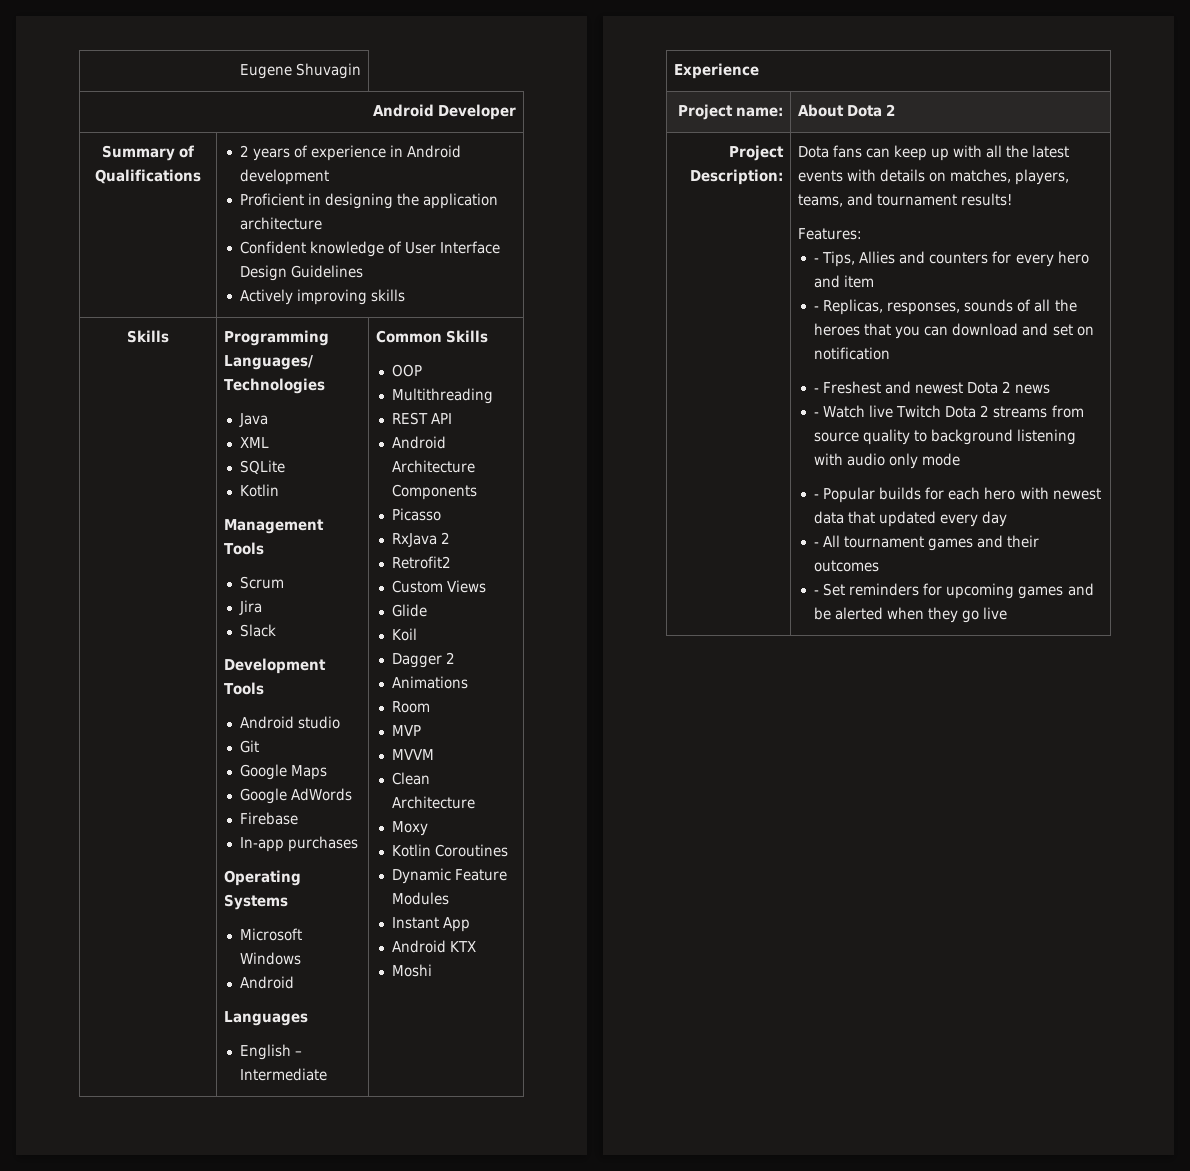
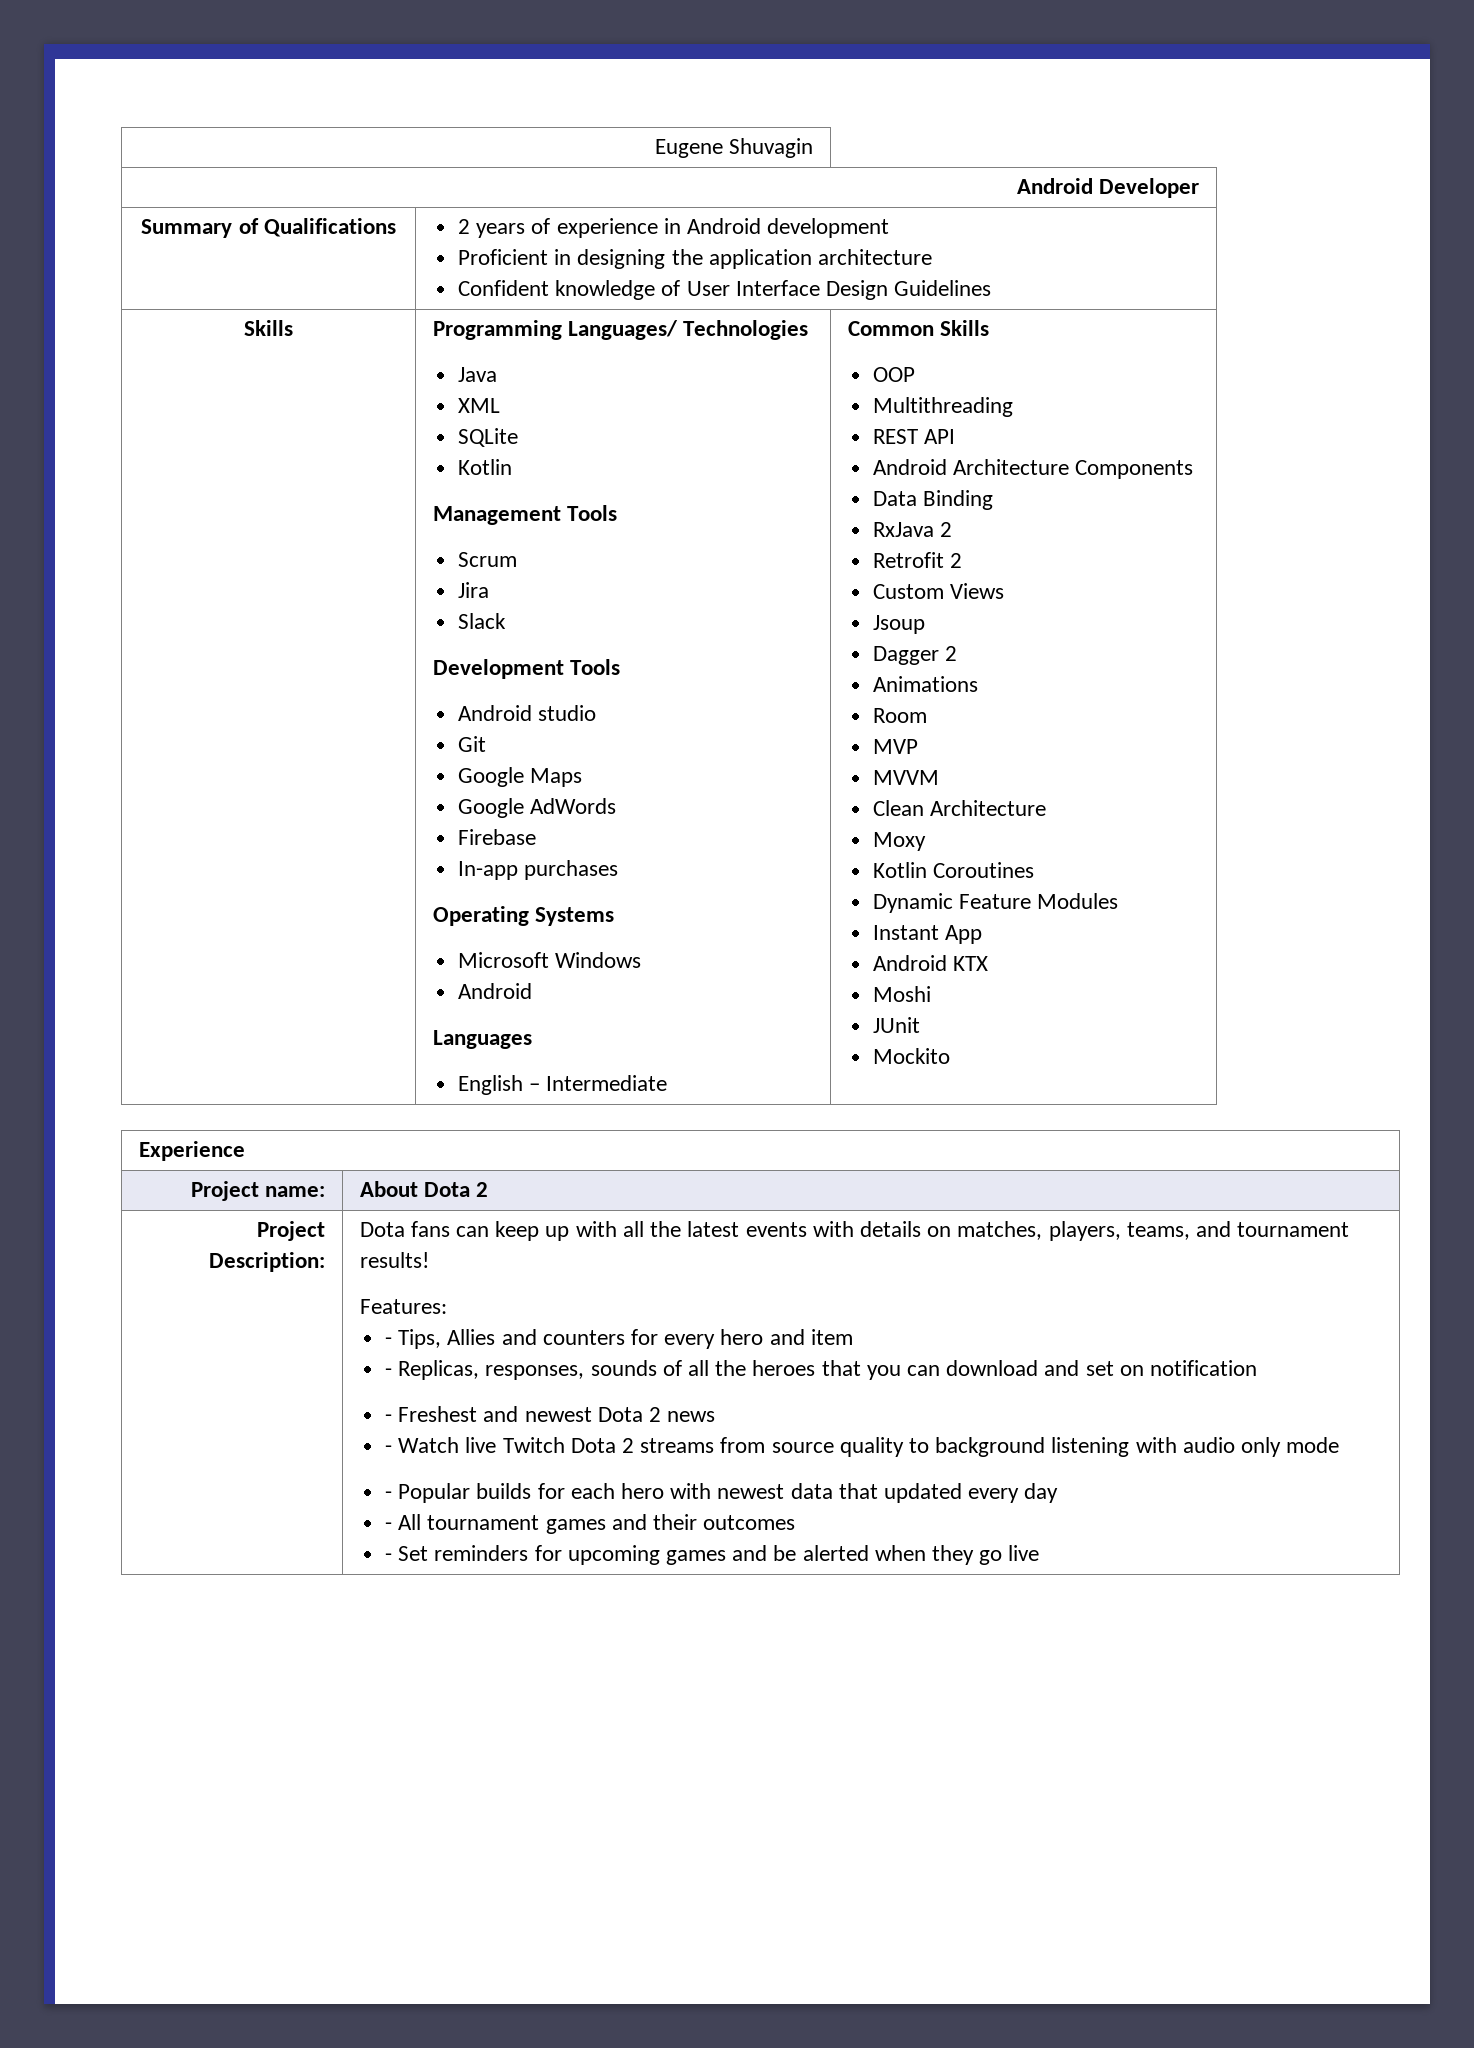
  Summary of Qualifications | 2 years of experience in Android development
  Proficient in designing the application architecture
  Confident knowledge of User Interface Design Guidelines
- Actively improving skills
- Picasso
+ Data Binding
- Retrofit2
+ Retrofit 2
- Glide
- Koil
+ Jsoup
+ JUnit
+ Mockito

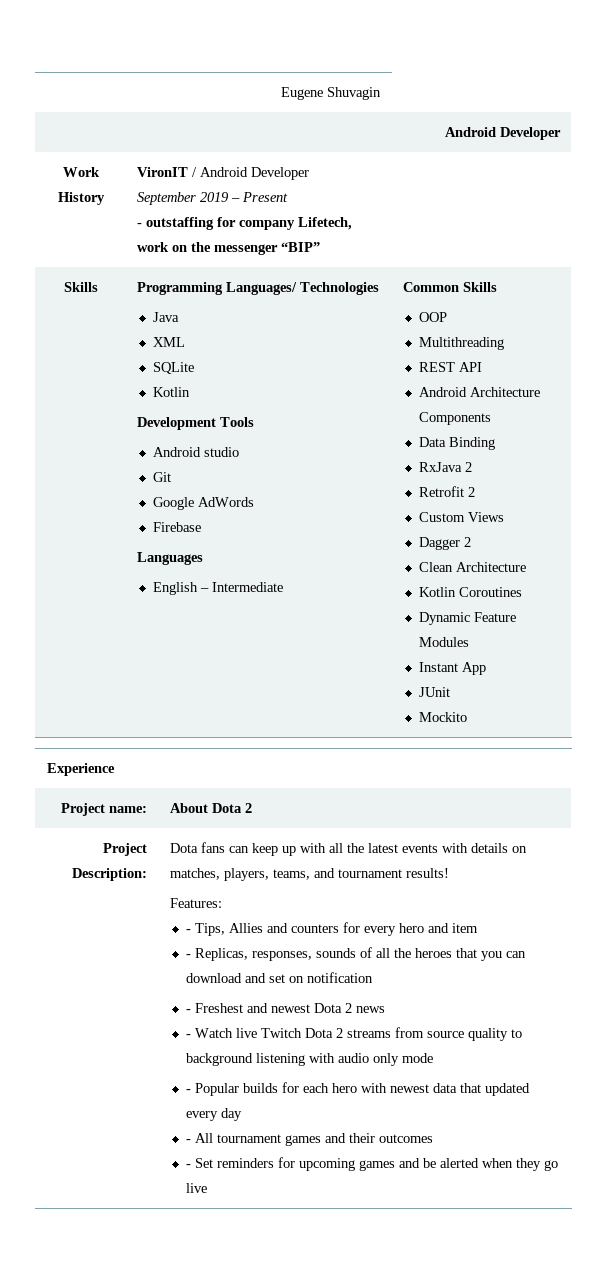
- Summary of Qualifications | 2 years of experience in Android development
- Proficient in designing the application architecture
- Confident knowledge of User Interface Design Guidelines
+ Work History | VironIT / Android Developer
+ September 2019 – Present
+ - outstaffing for company Lifetech, work on the messenger “BIP”
- Management Tools
- Scrum
- Jira
- Slack
- Google Maps
- In-app purchases
- Operating Systems
- Microsoft Windows
- Android
- Jsoup
- Animations
- Room
- MVP
- MVVM
- Moxy
- Android KTX
- Moshi

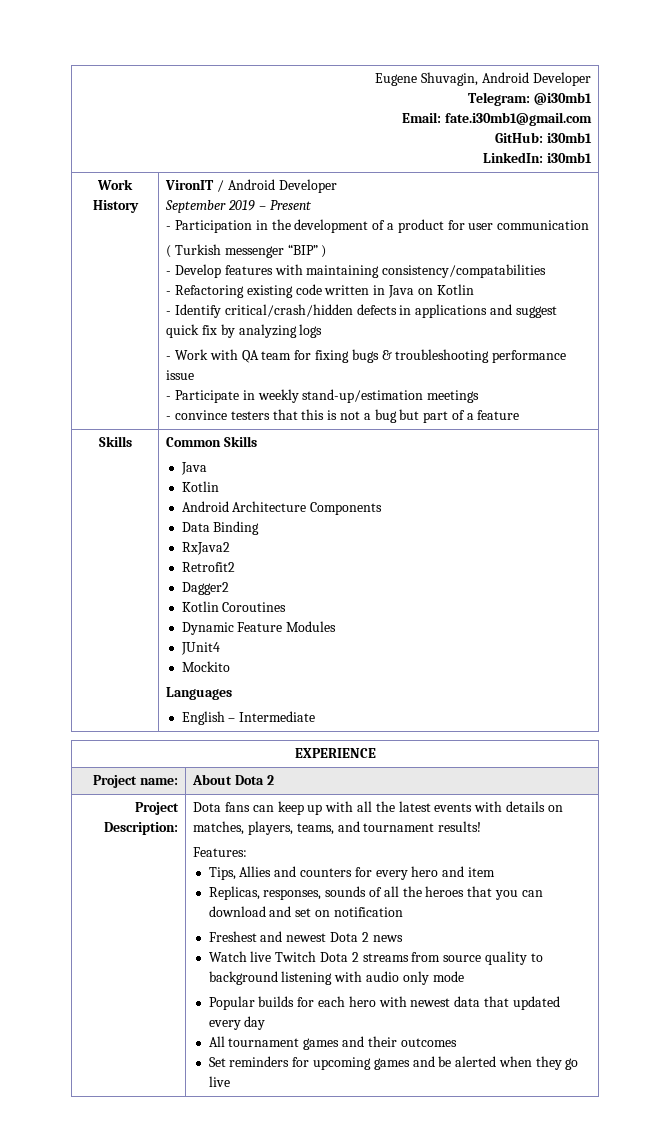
- Eugene Shuvagin
- Android Developer
+ Eugene Shuvagin, Android Developer
+ Telegram: @i30mb1
+ Email: fate.i30mb1@gmail.com
+ GitHub: i30mb1
+ LinkedIn: i30mb1
- - outstaffing for company Lifetech, work on the messenger “BIP”
- Skills | Programming Languages/ Technologies
+ - Participation in the development of a product for user communication
+ ( Turkish messenger “BIP” )
+ - Develop features with maintaining consistency/compatabilities
+ - Refactoring existing code written in Java on Kotlin
+ - Identify critical/crash/hidden defects in applications and suggest quick fix by analyzing logs
+ - Work with QA team for fixing bugs & troubleshooting performance issue
+ - Participate in weekly stand-up/estimation meetings
+ - convince testers that this is not a bug but part of a feature
+ Skills | Common Skills
  Java
- XML
- SQLite
  Kotlin
- Development Tools
- Android studio
- Git
- Google AdWords
- Firebase
- Languages
- English – Intermediate | Common Skills
- OOP
- Multithreading
- REST API
  Android Architecture Components
  Data Binding
- RxJava 2
- Retrofit 2
- Custom Views
- Dagger 2
- Clean Architecture
+ RxJava2
+ Retrofit2
+ Dagger2
  Kotlin Coroutines
  Dynamic Feature Modules
- Instant App
- JUnit
+ JUnit4
  Mockito
- Experience
+ Languages
+ English – Intermediate
+ EXPERIENCE
- - Tips, Allies and counters for every hero and item
+ Tips, Allies and counters for every hero and item
- - Replicas, responses, sounds of all the heroes that you can download and set on notification
+ Replicas, responses, sounds of all the heroes that you can download and set on notification
- - Freshest and newest Dota 2 news
+ Freshest and newest Dota 2 news
- - Watch live Twitch Dota 2 streams from source quality to background listening with audio only mode
+ Watch live Twitch Dota 2 streams from source quality to background listening with audio only mode
- - Popular builds for each hero with newest data that updated every day
+ Popular builds for each hero with newest data that updated every day
- - All tournament games and their outcomes
+ All tournament games and their outcomes
- - Set reminders for upcoming games and be alerted when they go live
+ Set reminders for upcoming games and be alerted when they go live

